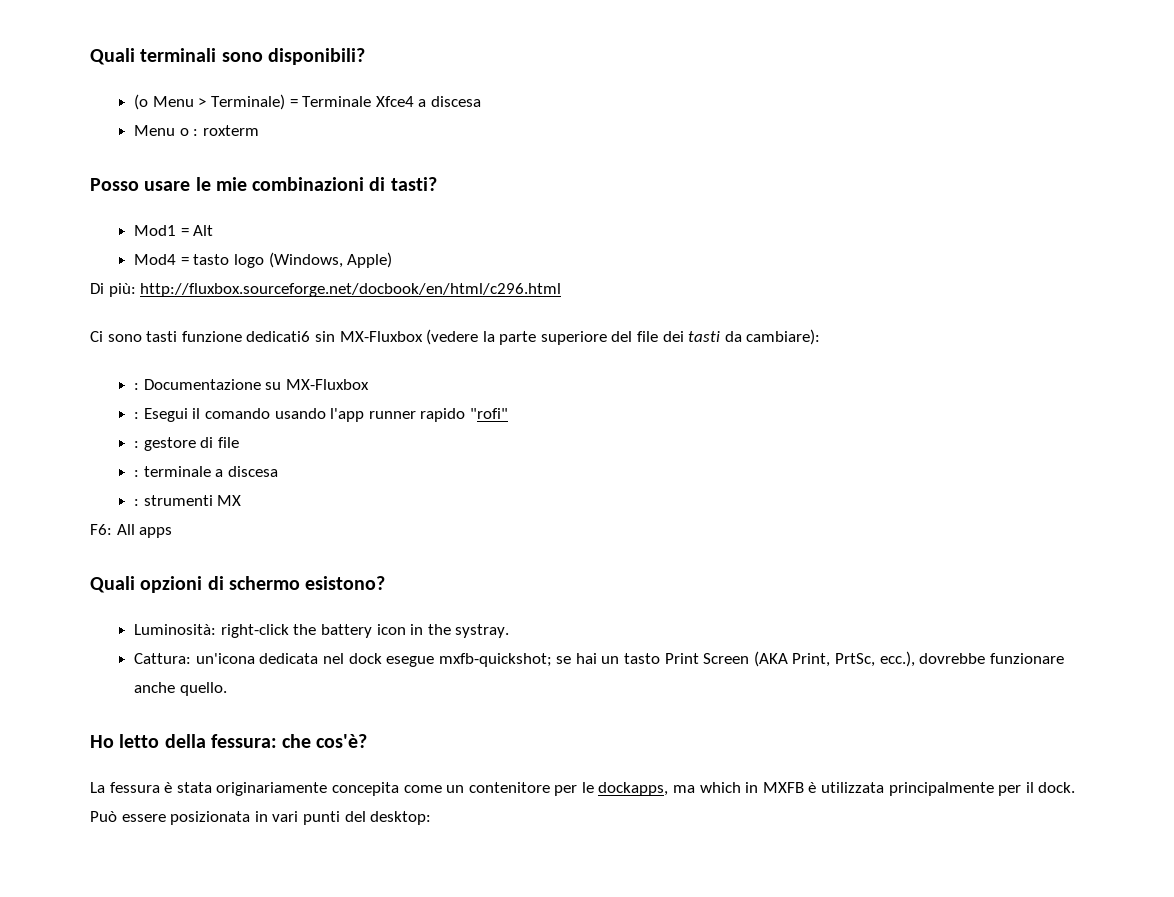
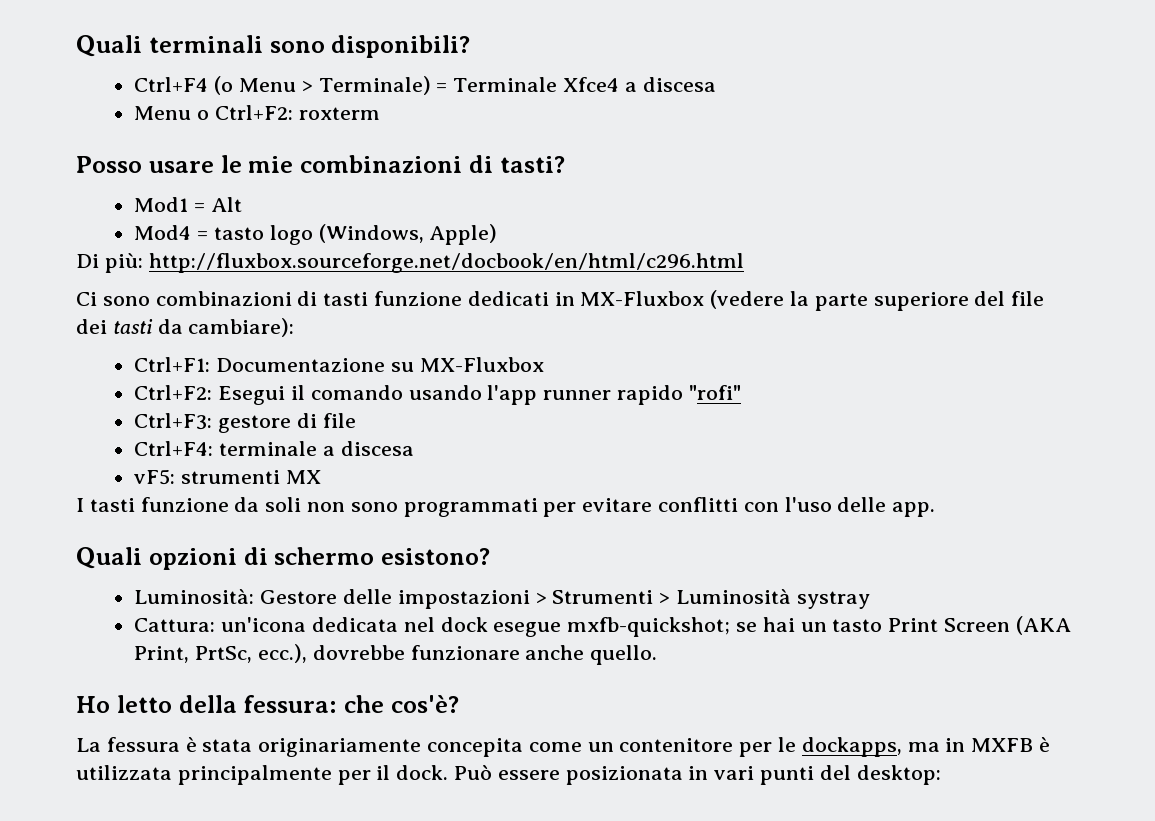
- (o Menu > Terminale) = Terminale Xfce4 a discesa
+ Ctrl+F4 (o Menu > Terminale) = Terminale Xfce4 a discesa
- Menu o : roxterm
+ Menu o Ctrl+F2: roxterm
- Ci sono tasti funzione dedicati6 sin MX-Fluxbox (vedere la parte superiore del file dei tasti da cambiare):
+ Ci sono combinazioni di tasti funzione dedicati in MX-Fluxbox (vedere la parte superiore del file dei tasti da cambiare):
- : Documentazione su MX-Fluxbox
+ Ctrl+F1: Documentazione su MX-Fluxbox
- : Esegui il comando usando l'app runner rapido "rofi"
+ Ctrl+F2: Esegui il comando usando l'app runner rapido "rofi"
- : gestore di file
+ Ctrl+F3: gestore di file
- : terminale a discesa
+ Ctrl+F4: terminale a discesa
- : strumenti MX
+ vF5: strumenti MX
- F6: All apps
+ I tasti funzione da soli non sono programmati per evitare conflitti con l'uso delle app.
- Luminosità: right-click the battery icon in the systray.
+ Luminosità: Gestore delle impostazioni > Strumenti > Luminosità systray
- La fessura è stata originariamente concepita come un contenitore per le dockapps, ma which in MXFB è utilizzata principalmente per il dock.
+ La fessura è stata originariamente concepita come un contenitore per le dockapps, ma in MXFB è utilizzata principalmente per il dock.

